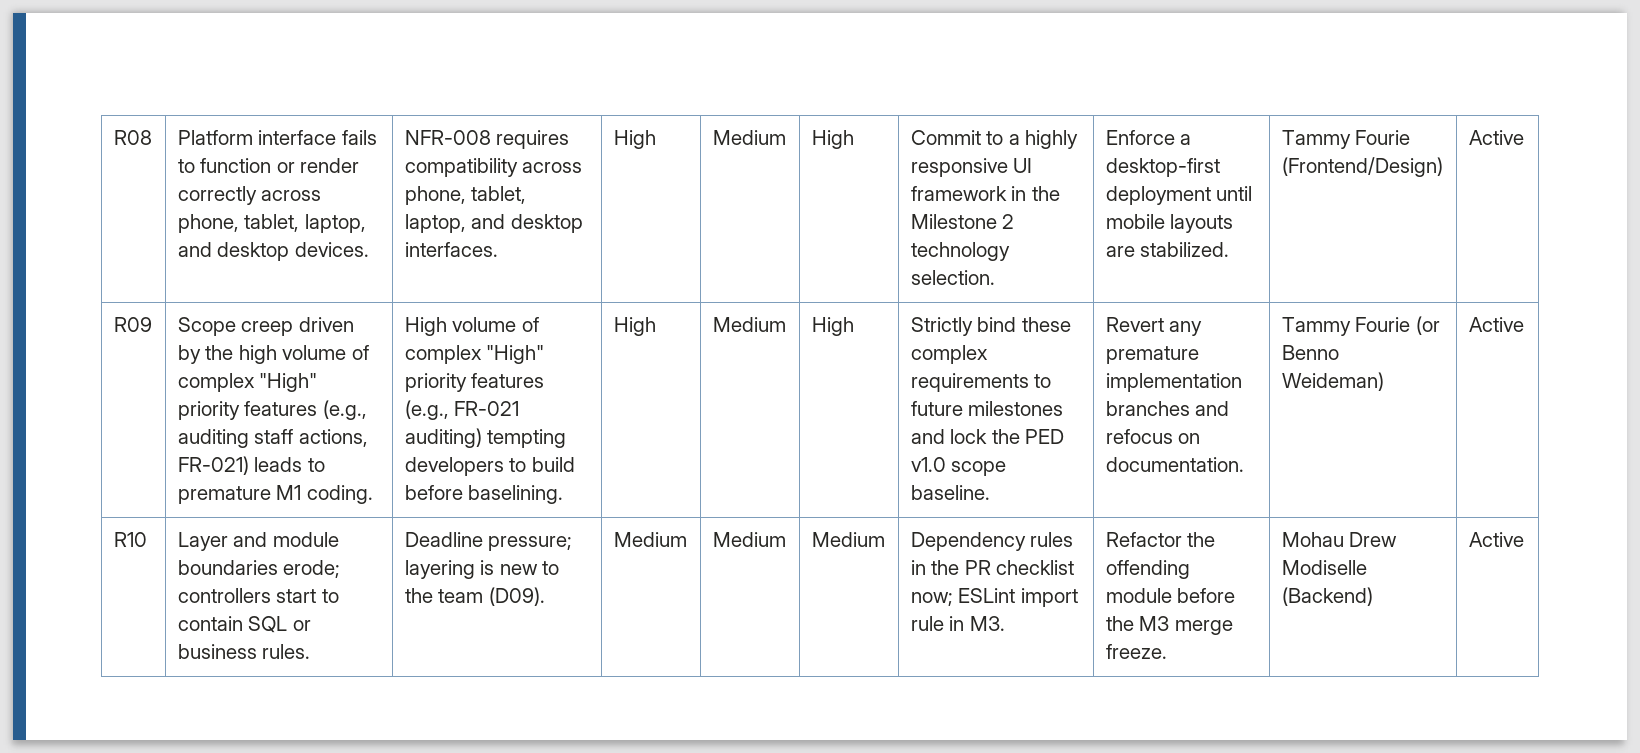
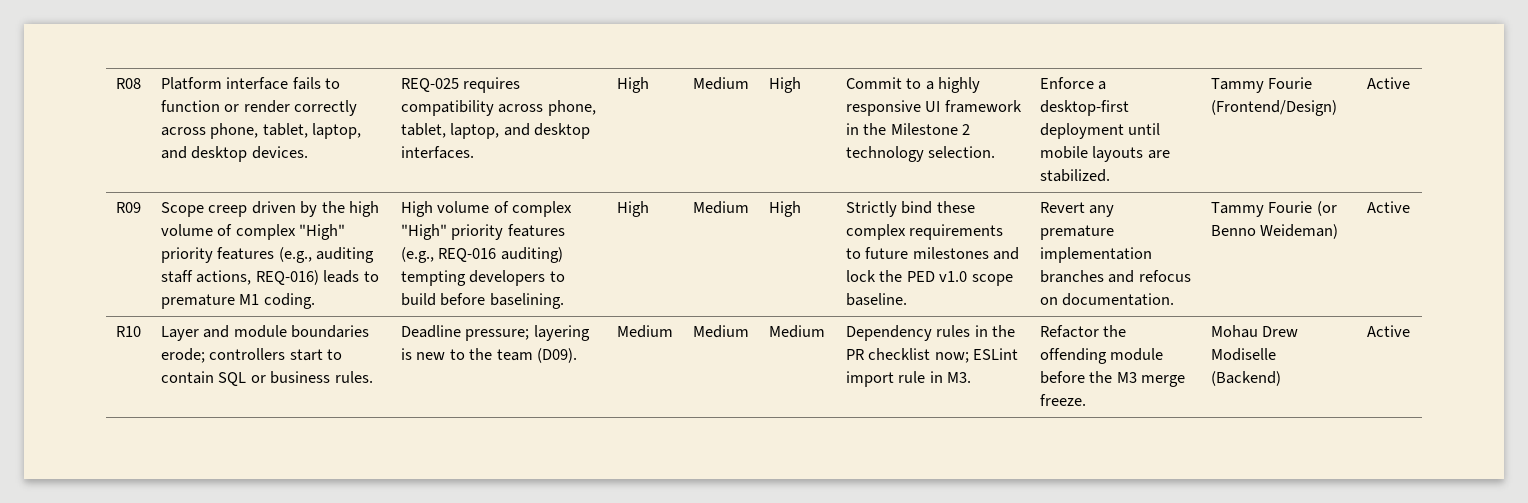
- NFR-008 requires compatibility across phone, tablet, laptop, and desktop interfaces.
+ REQ-025 requires compatibility across phone, tablet, laptop, and desktop interfaces.
- Scope creep driven by the high volume of complex "High" priority features (e.g., auditing staff actions, FR-021) leads to premature M1 coding.
+ Scope creep driven by the high volume of complex "High" priority features (e.g., auditing staff actions, REQ-016) leads to premature M1 coding.
- High volume of complex "High" priority features (e.g., FR-021 auditing) tempting developers to build before baselining.
+ High volume of complex "High" priority features (e.g., REQ-016 auditing) tempting developers to build before baselining.

